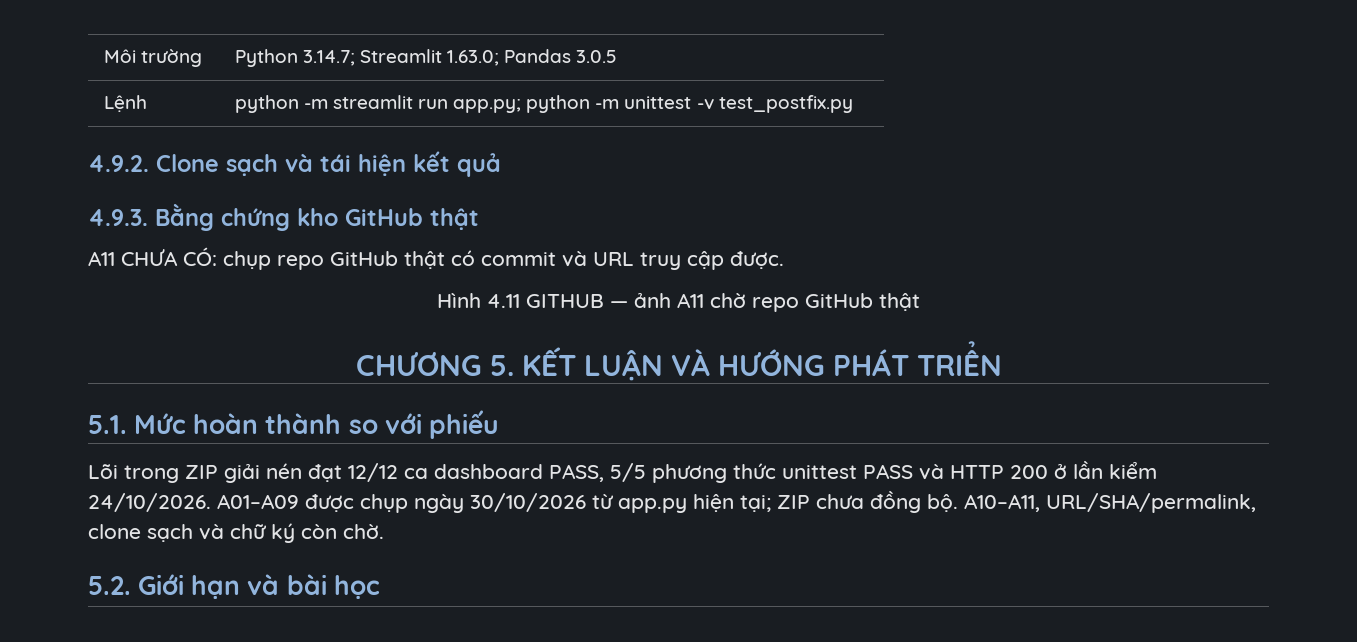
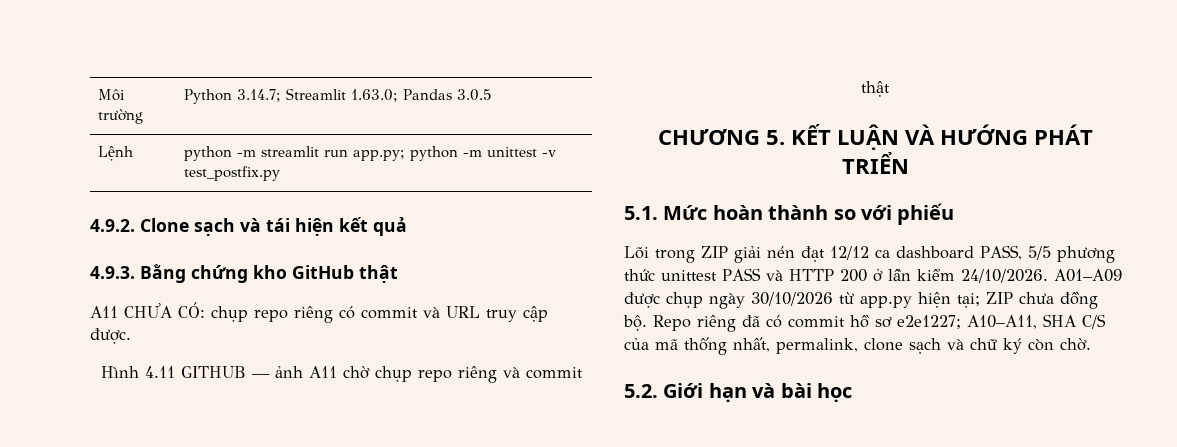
- A11 CHƯA CÓ: chụp repo GitHub thật có commit và URL truy cập được.
+ A11 CHƯA CÓ: chụp repo riêng có commit và URL truy cập được.
- Hình 4.11 GITHUB — ảnh A11 chờ repo GitHub thật
+ Hình 4.11 GITHUB — ảnh A11 chờ chụp repo riêng và commit thật
- A10–A11, URL/SHA/permalink, clone sạch và chữ ký còn chờ.
+ Repo riêng đã có commit hồ sơ e2e1227; A10–A11, SHA C/S của mã thống nhất, permalink, clone sạch và chữ ký còn chờ.

